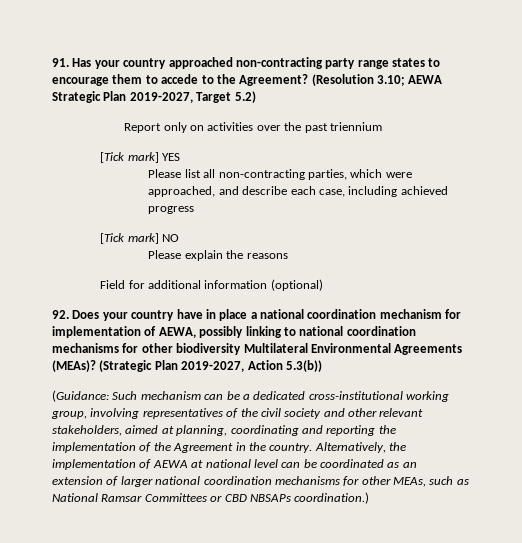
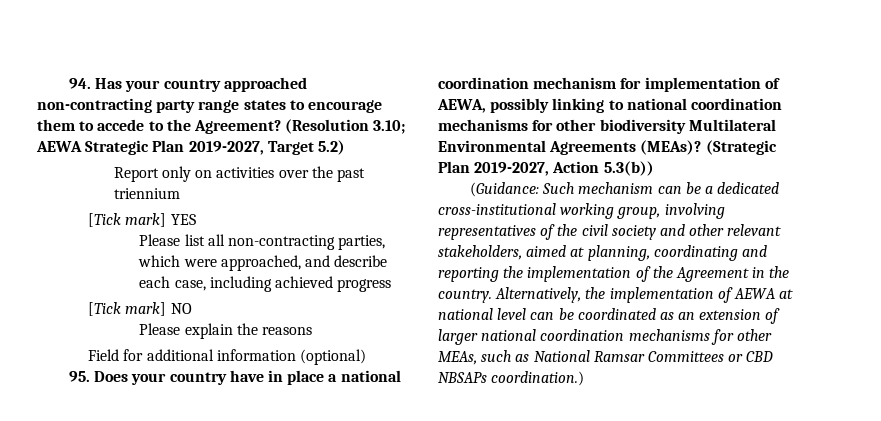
- 91. Has your country approached non-contracting party range states to encourage them to accede to the Agreement?
+ 94. Has your country approached non-contracting party range states to encourage them to accede to the Agreement?
- 92. Does your country have in place a national coordination mechanism for implementation of AEWA, possibly linking to national coordination mechanisms for other biodiversity Multilateral Environmental Agreements (MEAs)?
+ 95. Does your country have in place a national coordination mechanism for implementation of AEWA, possibly linking to national coordination mechanisms for other biodiversity Multilateral Environmental Agreements (MEAs)?

